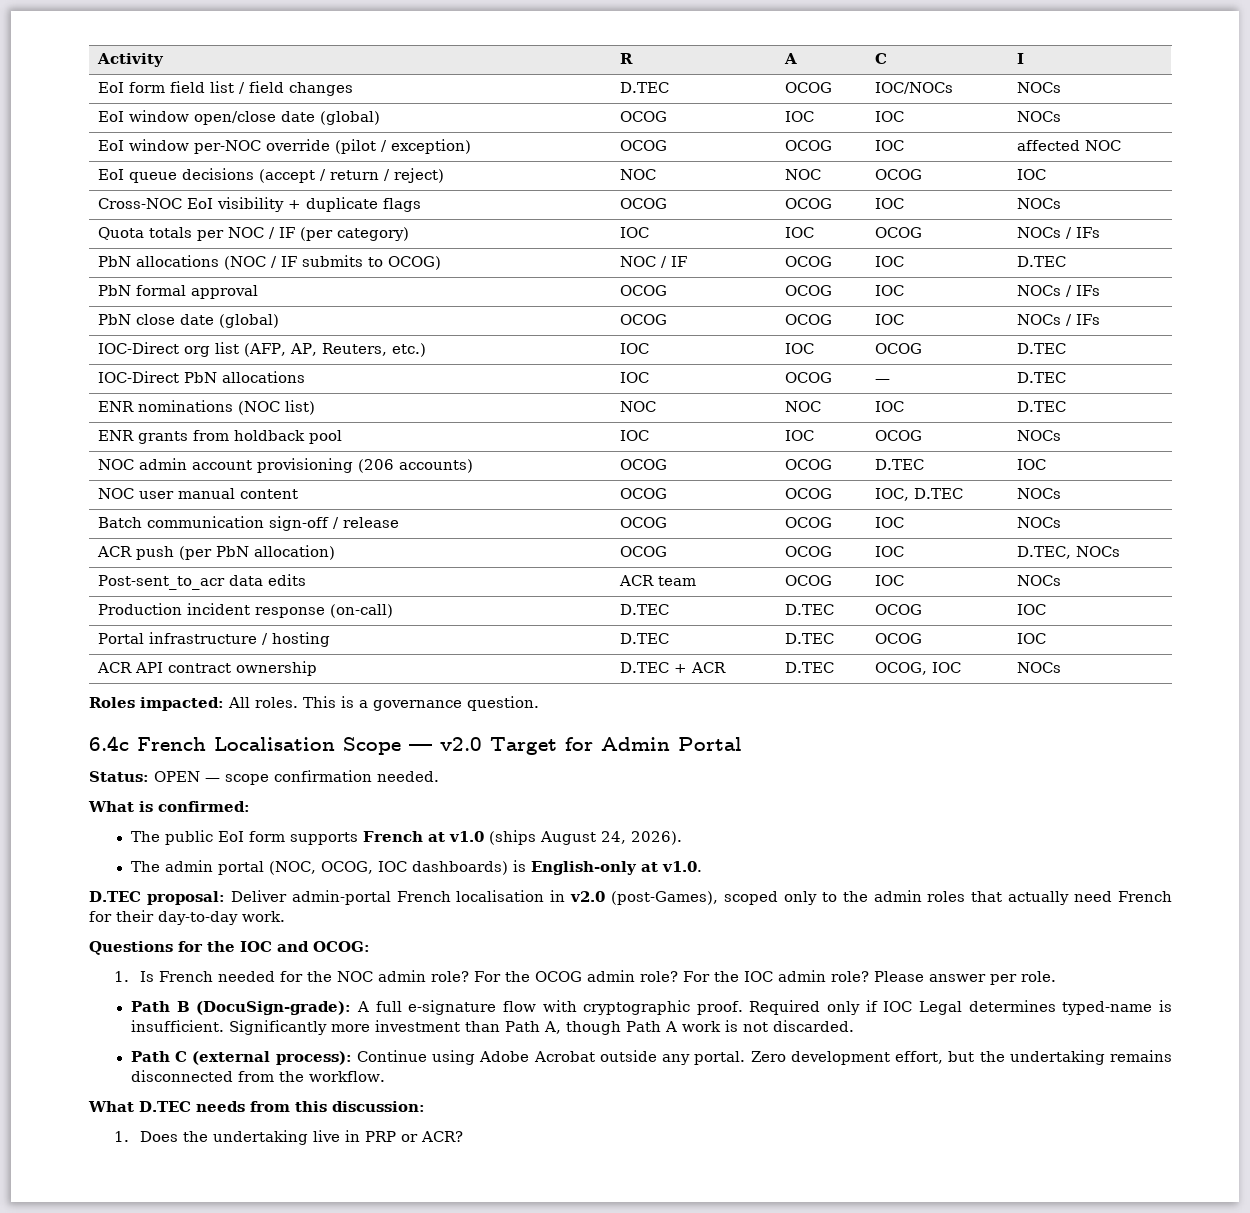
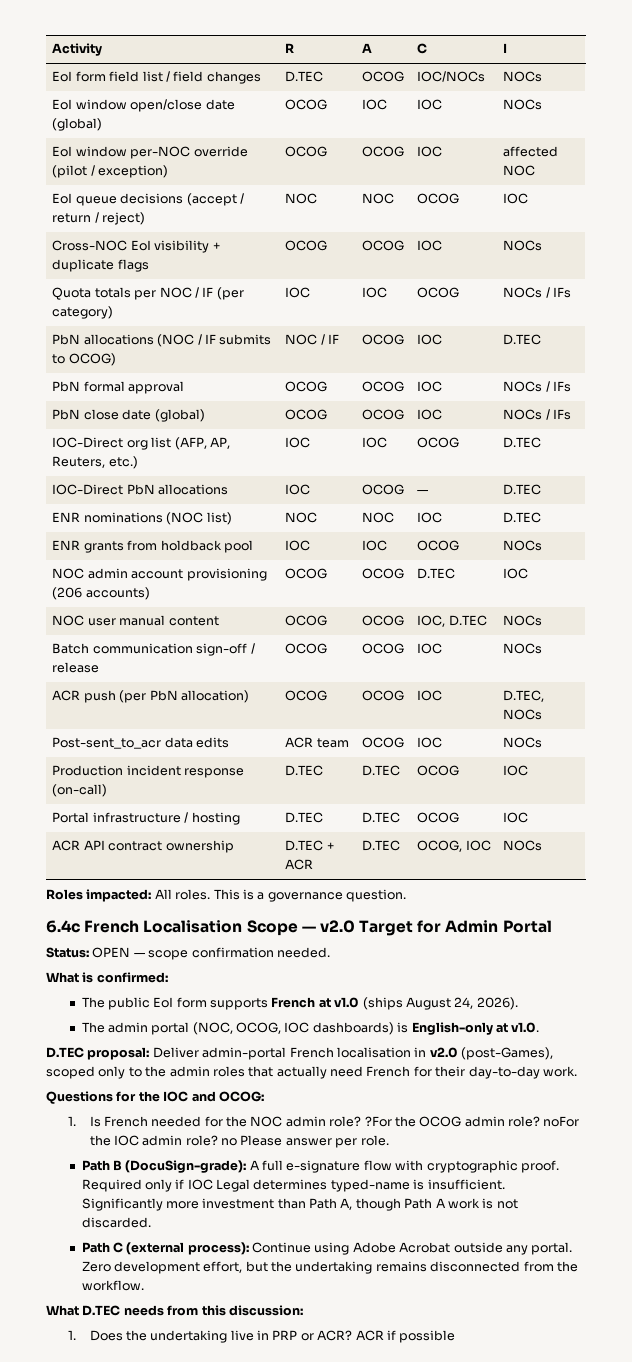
- For the OCOG admin role? For the IOC admin role? Please answer per role.
+ ?For the OCOG admin role? noFor the IOC admin role? no Please answer per role.
+ ACR if possible

